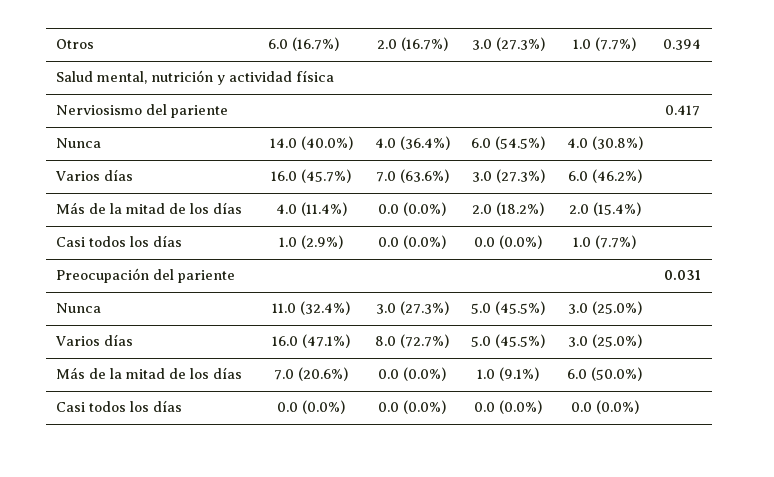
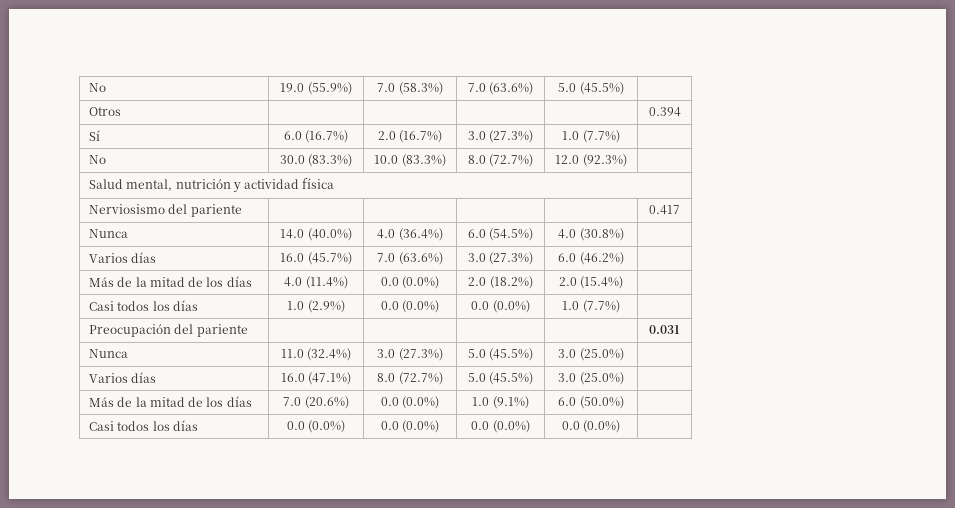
+ No | 19.0 (55.9%) | 7.0 (58.3%) | 7.0 (63.6%) | 5.0 (45.5%) |
- Otros | 6.0 (16.7%) | 2.0 (16.7%) | 3.0 (27.3%) | 1.0 (7.7%) | 0.394
+ Otros | | | | | 0.394
+ Sí | 6.0 (16.7%) | 2.0 (16.7%) | 3.0 (27.3%) | 1.0 (7.7%) |
+ No | 30.0 (83.3%) | 10.0 (83.3%) | 8.0 (72.7%) | 12.0 (92.3%) |

